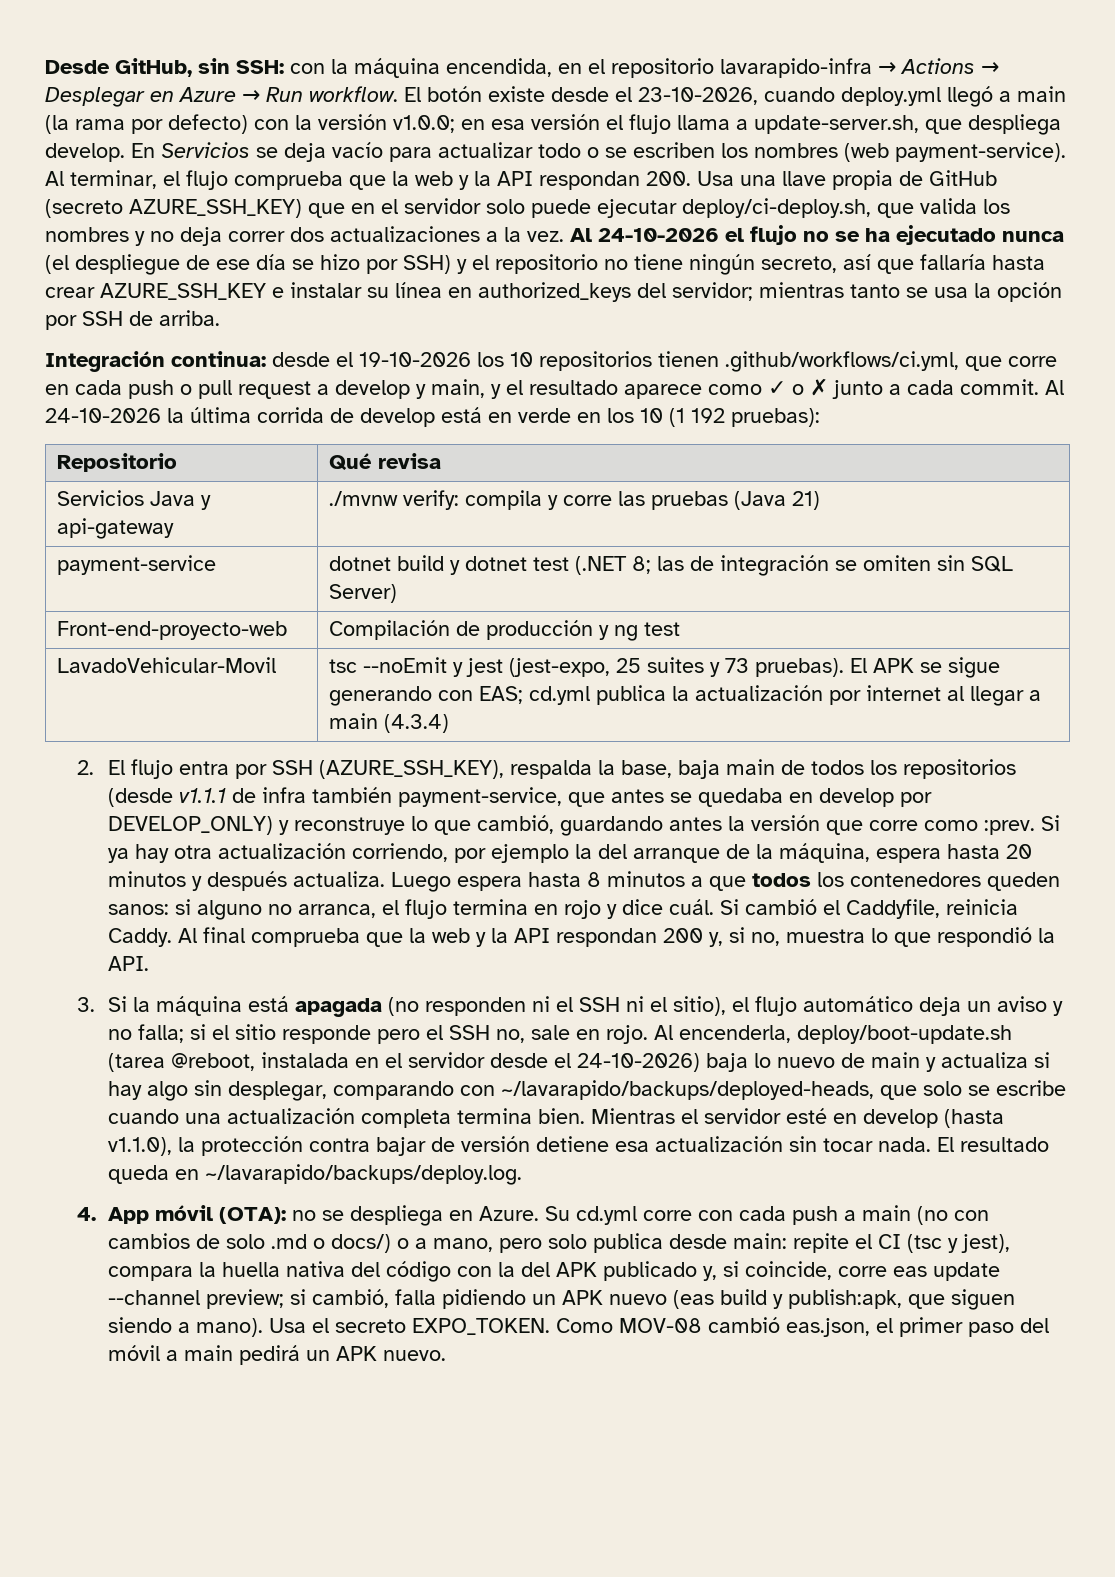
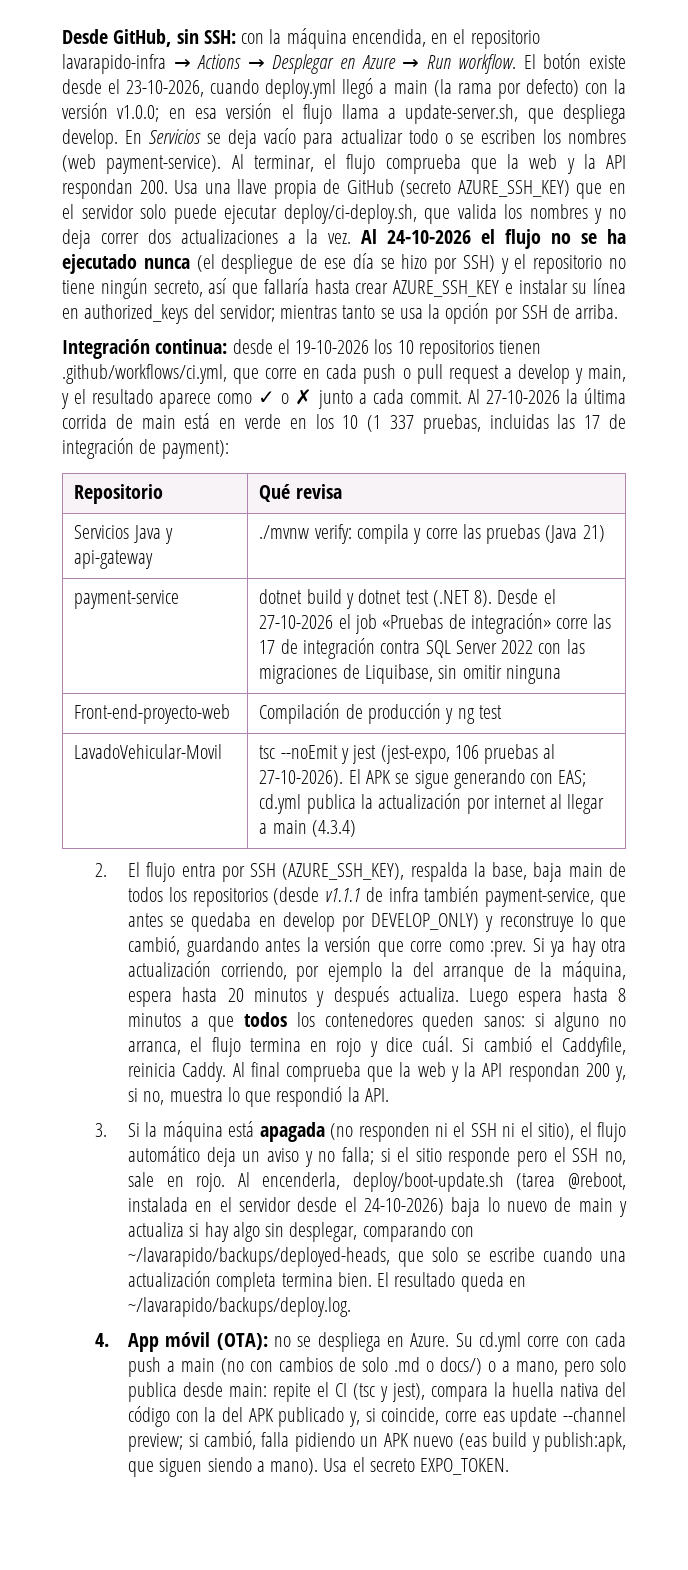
- Al 24-10-2026 la última corrida de develop está en verde en los 10 (1 192 pruebas):
+ Al 27-10-2026 la última corrida de main está en verde en los 10 (1 337 pruebas, incluidas las 17 de integración de payment):
- payment-service | dotnet build y dotnet test (.NET 8; las de integración se omiten sin SQL Server)
+ payment-service | dotnet build y dotnet test (.NET 8). Desde el 27-10-2026 el job «Pruebas de integración» corre las 17 de integración contra SQL Server 2022 con las migraciones de Liquibase, sin omitir ninguna
- LavadoVehicular-Movil | tsc --noEmit y jest (jest-expo, 25 suites y 73 pruebas). El APK se sigue generando con EAS; cd.yml publica la actualización por internet al llegar a main (4.3.4)
+ LavadoVehicular-Movil | tsc --noEmit y jest (jest-expo, 106 pruebas al 27-10-2026). El APK se sigue generando con EAS; cd.yml publica la actualización por internet al llegar a main (4.3.4)
- Mientras el servidor esté en develop (hasta v1.1.0), la protección contra bajar de versión detiene esa actualización sin tocar nada.
- Como MOV-08 cambió eas.json, el primer paso del móvil a main pedirá un APK nuevo.

